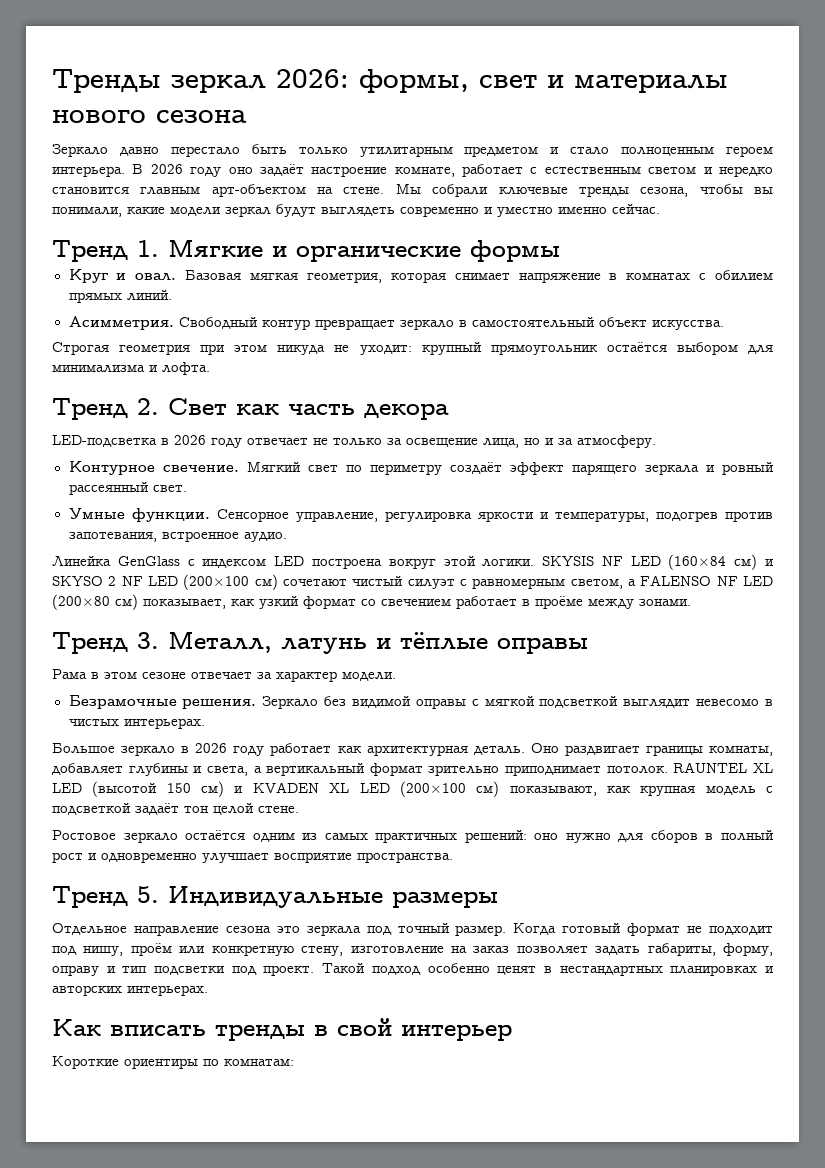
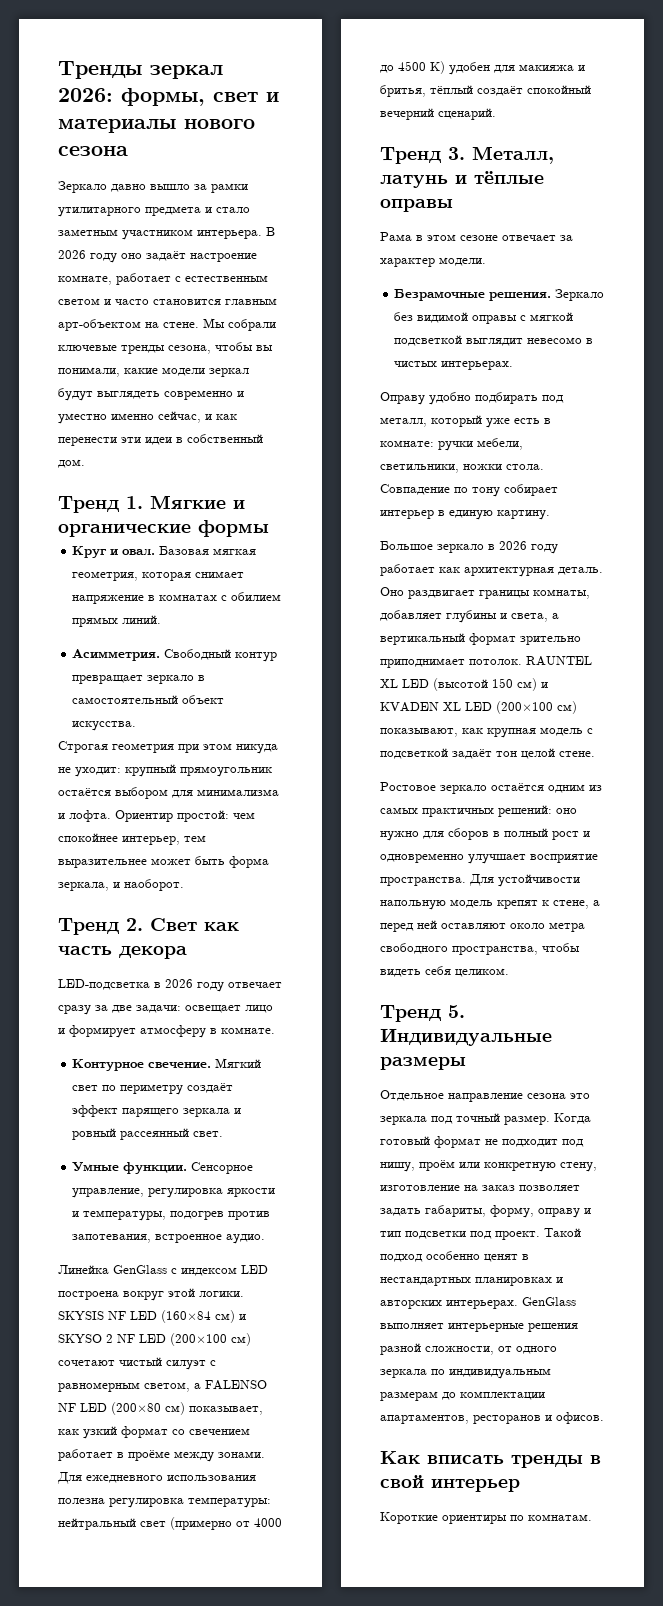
- Зеркало давно перестало быть только утилитарным предметом и стало полноценным героем интерьера.
+ Зеркало давно вышло за рамки утилитарного предмета и стало заметным участником интерьера.
- В 2026 году оно задаёт настроение комнате, работает с естественным светом и нередко становится главным арт-объектом на стене.
+ В 2026 году оно задаёт настроение комнате, работает с естественным светом и часто становится главным арт-объектом на стене.
- Мы собрали ключевые тренды сезона, чтобы вы понимали, какие модели зеркал будут выглядеть современно и уместно именно сейчас.
+ Мы собрали ключевые тренды сезона, чтобы вы понимали, какие модели зеркал будут выглядеть современно и уместно именно сейчас, и как перенести эти идеи в собственный дом.
+ Ориентир простой: чем спокойнее интерьер, тем выразительнее может быть форма зеркала, и наоборот.
- LED-подсветка в 2026 году отвечает не только за освещение лица, но и за атмосферу.
+ LED-подсветка в 2026 году отвечает сразу за две задачи: освещает лицо и формирует атмосферу в комнате.
+ Для ежедневного использования полезна регулировка температуры: нейтральный свет (примерно от 4000 до 4500 K) удобен для макияжа и бритья, тёплый создаёт спокойный вечерний сценарий.
+ Оправу удобно подбирать под металл, который уже есть в комнате: ручки мебели, светильники, ножки стола. Совпадение по тону собирает интерьер в единую картину.
+ Для устойчивости напольную модель крепят к стене, а перед ней оставляют около метра свободного пространства, чтобы видеть себя целиком.
+ GenGlass выполняет интерьерные решения разной сложности, от одного зеркала по индивидуальным размерам до комплектации апартаментов, ресторанов и офисов.
- Короткие ориентиры по комнатам:
+ Короткие ориентиры по комнатам.

